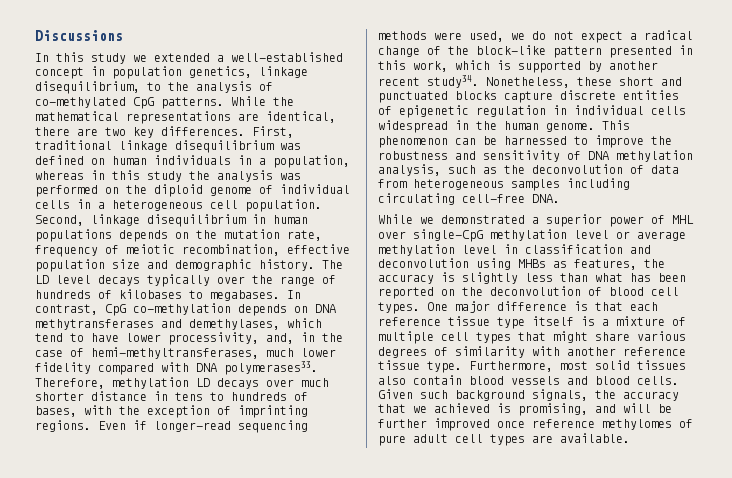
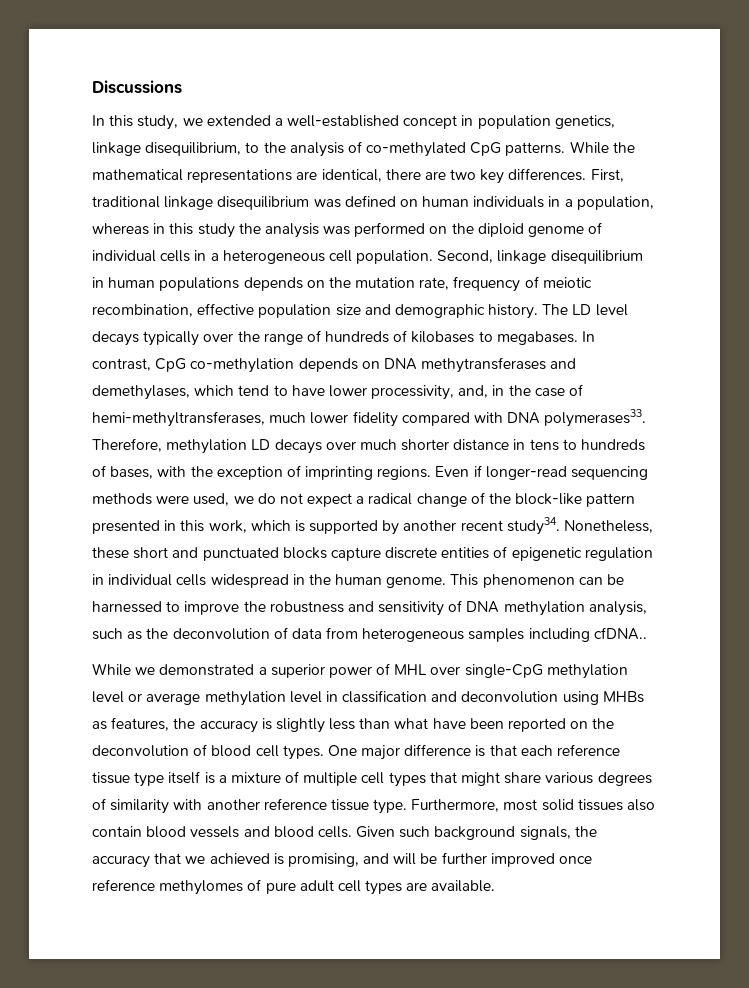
- In this study we extended a well-established concept in population genetics, linkage disequilibrium, to the analysis of co-methylated CpG patterns.
+ In this study, we extended a well-established concept in population genetics, linkage disequilibrium, to the analysis of co-methylated CpG patterns.
- This phenomenon can be harnessed to improve the robustness and sensitivity of DNA methylation analysis, such as the deconvolution of data from heterogeneous samples including circulating cell-free DNA.
+ This phenomenon can be harnessed to improve the robustness and sensitivity of DNA methylation analysis, such as the deconvolution of data from heterogeneous samples including cfDNA..
- While we demonstrated a superior power of MHL over single-CpG methylation level or average methylation level in classification and deconvolution using MHBs as features, the accuracy is slightly less than what has been reported on the deconvolution of blood cell types.
+ While we demonstrated a superior power of MHL over single-CpG methylation level or average methylation level in classification and deconvolution using MHBs as features, the accuracy is slightly less than what have been reported on the deconvolution of blood cell types.

